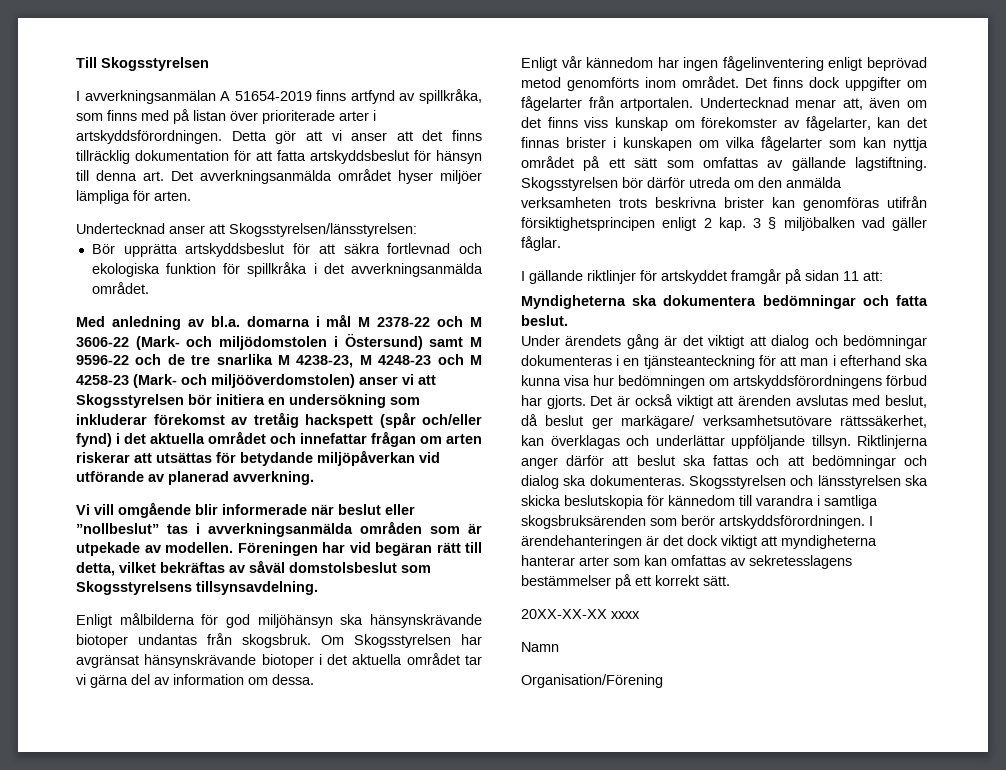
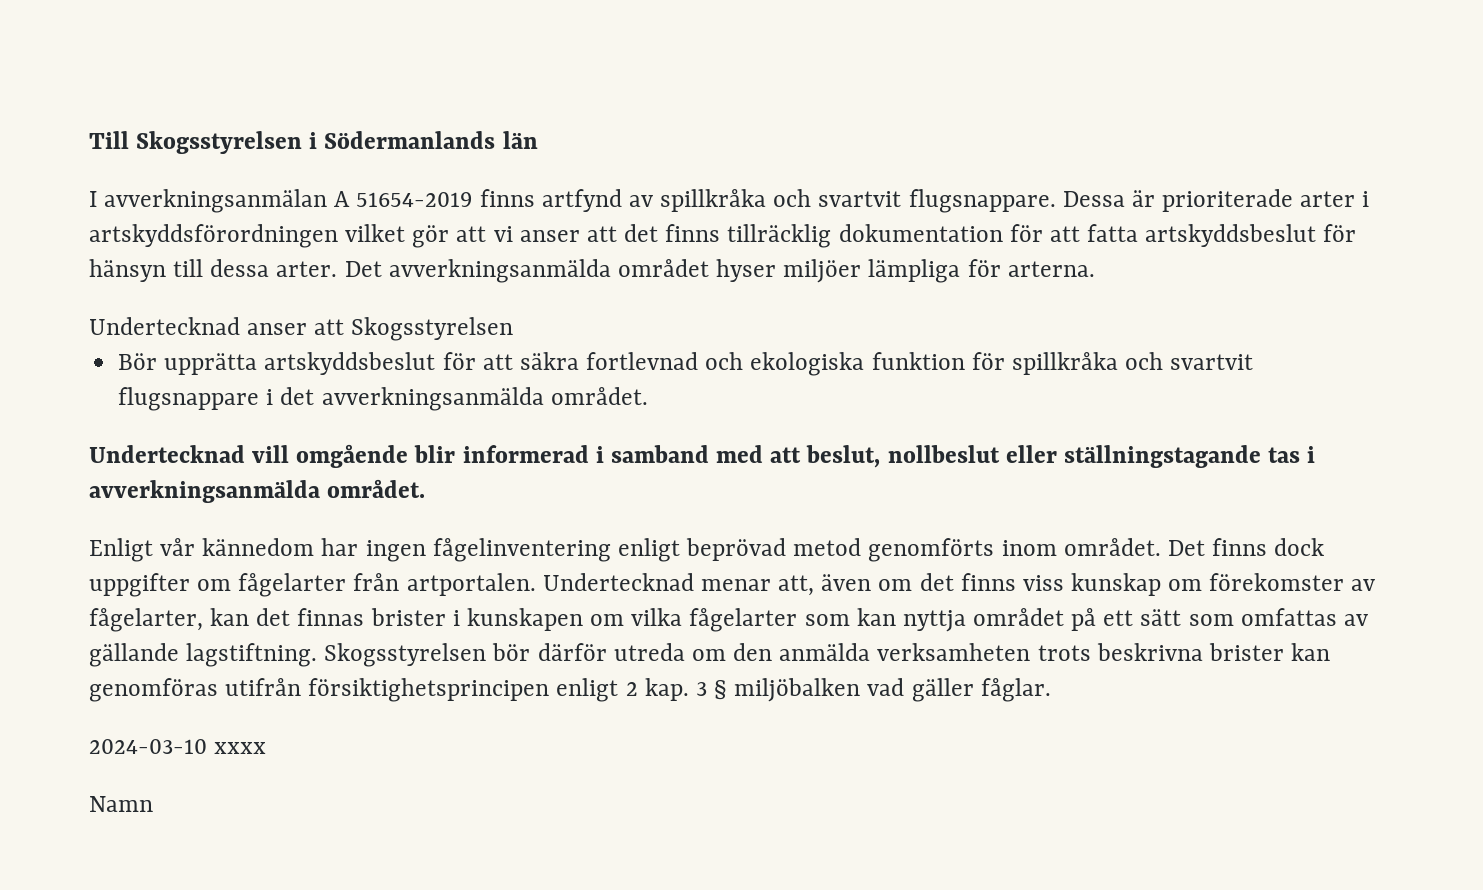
- Till Skogsstyrelsen
+ Till Skogsstyrelsen i Södermanlands län
- I avverkningsanmälan A 51654-2019 finns artfynd av spillkråka, som finns med på listan över prioriterade arter i artskyddsförordningen. Detta gör att vi anser att det finns tillräcklig dokumentation för att fatta artskyddsbeslut för hänsyn till denna art. Det avverkningsanmälda området hyser miljöer lämpliga för arten.
+ I avverkningsanmälan A 51654-2019 finns artfynd av spillkråka och svartvit flugsnappare. Dessa är prioriterade arter i artskyddsförordningen vilket gör att vi anser att det finns tillräcklig dokumentation för att fatta artskyddsbeslut för hänsyn till dessa arter. Det avverkningsanmälda området hyser miljöer lämpliga för arterna.
- Undertecknad anser att Skogsstyrelsen/länsstyrelsen:
+ Undertecknad anser att Skogsstyrelsen
- Bör upprätta artskyddsbeslut för att säkra fortlevnad och ekologiska funktion för spillkråka i det avverkningsanmälda området.
+ Bör upprätta artskyddsbeslut för att säkra fortlevnad och ekologiska funktion för spillkråka och svartvit flugsnappare i det avverkningsanmälda området.
- Med anledning av bl.a. domarna i mål M 2378-22 och M 3606-22 (Mark- och miljödomstolen i Östersund) samt M 9596-22 och de tre snarlika M 4238-23, M 4248-23 och M 4258-23 (Mark- och miljööverdomstolen) anser vi att Skogsstyrelsen bör initiera en undersökning som inkluderar förekomst av tretåig hackspett (spår och/eller fynd) i det aktuella området och innefattar frågan om arten riskerar att utsättas för betydande miljöpåverkan vid utförande av planerad avverkning.
- Vi vill omgående blir informerade när beslut eller ”nollbeslut” tas i avverkningsanmälda områden som är utpekade av modellen. Föreningen har vid begäran rätt till detta, vilket bekräftas av såväl domstolsbeslut som Skogsstyrelsens tillsynsavdelning.
- Enligt målbilderna för god miljöhänsyn ska hänsynskrävande biotoper undantas från skogsbruk. Om Skogsstyrelsen har avgränsat hänsynskrävande biotoper i det aktuella området tar vi gärna del av information om dessa.
+ Undertecknad vill omgående blir informerad i samband med att beslut, nollbeslut eller ställningstagande tas i avverkningsanmälda området.
- I gällande riktlinjer för artskyddet framgår på sidan 11 att:
- Myndigheterna ska dokumentera bedömningar och fatta beslut.
- Under ärendets gång är det viktigt att dialog och bedömningar dokumenteras i en tjänsteanteckning för att man i efterhand ska kunna visa hur bedömningen om artskyddsförordningens förbud har gjorts. Det är också viktigt att ärenden avslutas med beslut, då beslut ger markägare/ verksamhetsutövare rättssäkerhet, kan överklagas och underlättar uppföljande tillsyn. Riktlinjerna anger därför att beslut ska fattas och att bedömningar och dialog ska dokumenteras. Skogsstyrelsen och länsstyrelsen ska skicka beslutskopia för kännedom till varandra i samtliga skogsbruksärenden som berör artskyddsförordningen. I ärendehanteringen är det dock viktigt att myndigheterna hanterar arter som kan omfattas av sekretesslagens bestämmelser på ett korrekt sätt.
- 20XX-XX-XX xxxx
+ 2024-03-10 xxxx
- Organisation/Förening

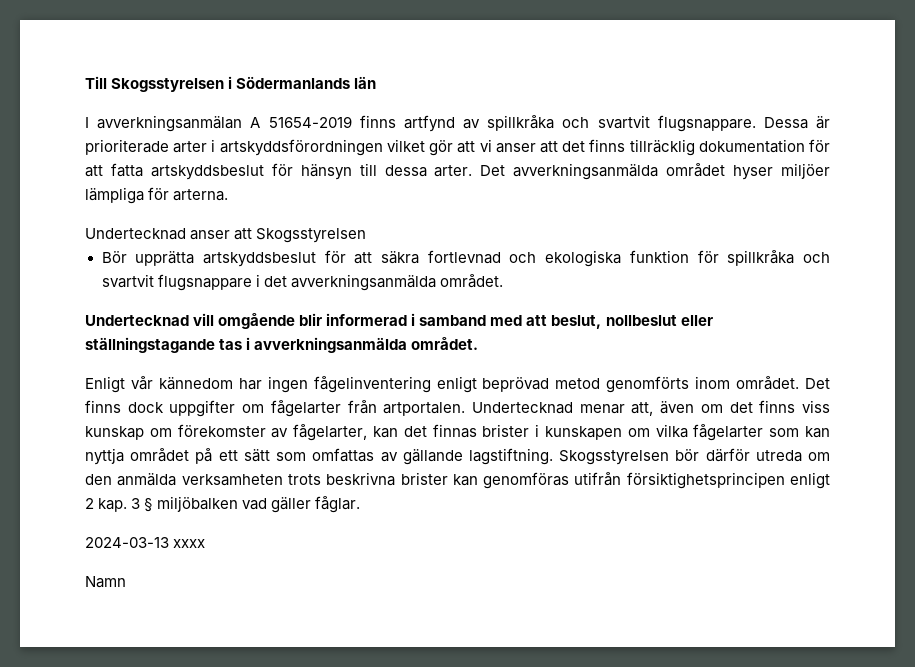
- 2024-03-10 xxxx
+ 2024-03-13 xxxx

